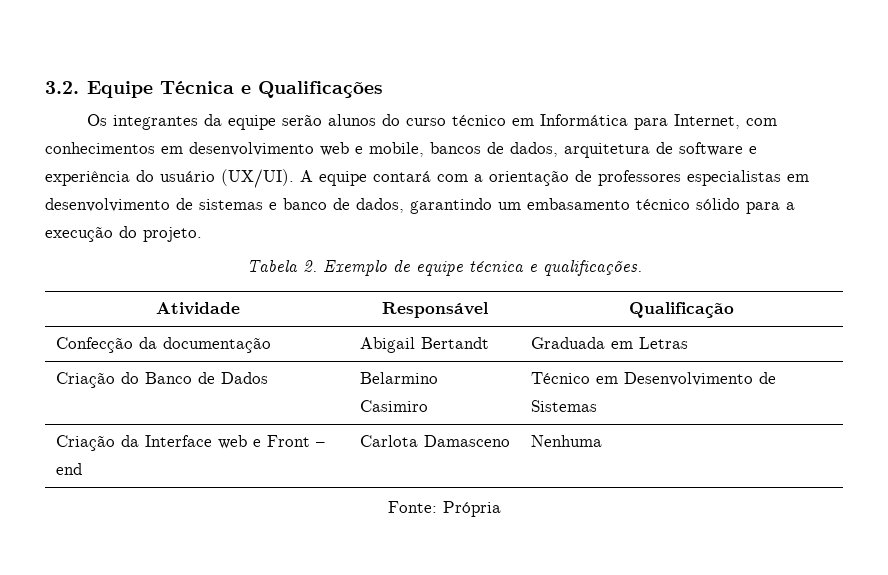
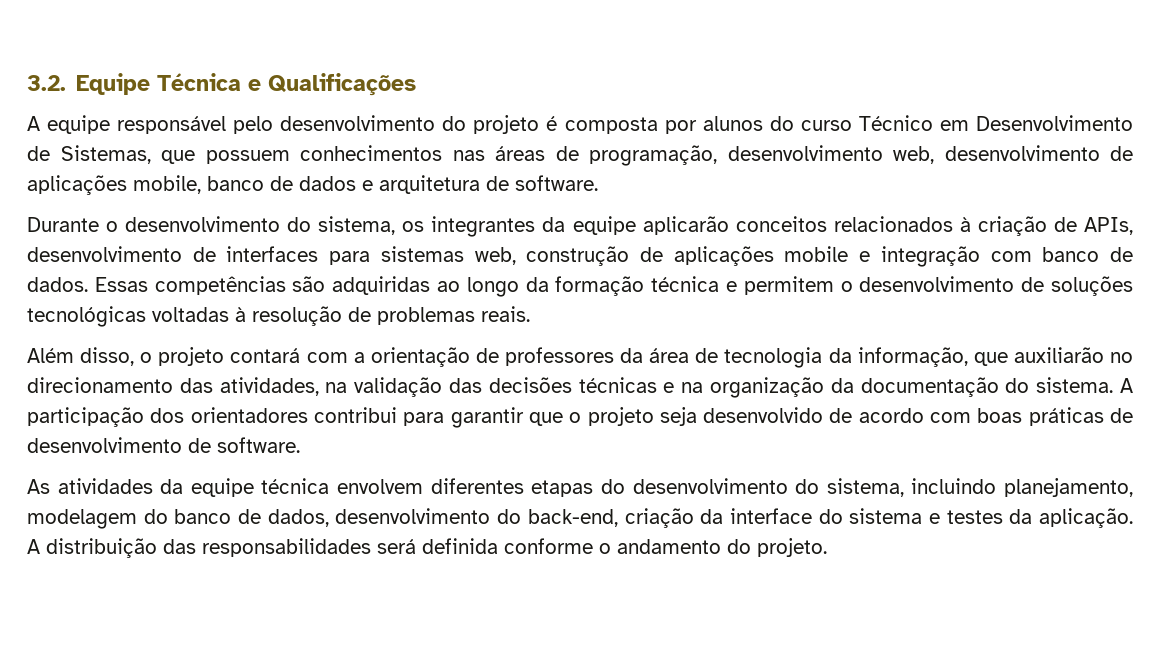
- Os integrantes da equipe serão alunos do curso técnico em Informática para Internet, com conhecimentos em desenvolvimento web e mobile, bancos de dados, arquitetura de software e experiência do usuário (UX/UI). A equipe contará com a orientação de professores especialistas em desenvolvimento de sistemas e banco de dados, garantindo um embasamento técnico sólido para a execução do projeto.
- Tabela 2. Exemplo de equipe técnica e qualificações.
- Atividade | Responsável | Qualificação
- Confecção da documentação | Abigail Bertandt | Graduada em Letras
- Criação do Banco de Dados | Belarmino Casimiro | Técnico em Desenvolvimento de Sistemas
- Criação da Interface web e Front – end | Carlota Damasceno | Nenhuma
- Fonte: Própria
+ A equipe responsável pelo desenvolvimento do projeto é composta por alunos do curso Técnico em Desenvolvimento de Sistemas, que possuem conhecimentos nas áreas de programação, desenvolvimento web, desenvolvimento de aplicações mobile, banco de dados e arquitetura de software.
+ Durante o desenvolvimento do sistema, os integrantes da equipe aplicarão conceitos relacionados à criação de APIs, desenvolvimento de interfaces para sistemas web, construção de aplicações mobile e integração com banco de dados. Essas competências são adquiridas ao longo da formação técnica e permitem o desenvolvimento de soluções tecnológicas voltadas à resolução de problemas reais.
+ Além disso, o projeto contará com a orientação de professores da área de tecnologia da informação, que auxiliarão no direcionamento das atividades, na validação das decisões técnicas e na organização da documentação do sistema. A participação dos orientadores contribui para garantir que o projeto seja desenvolvido de acordo com boas práticas de desenvolvimento de software.
+ As atividades da equipe técnica envolvem diferentes etapas do desenvolvimento do sistema, incluindo planejamento, modelagem do banco de dados, desenvolvimento do back-end, criação da interface do sistema e testes da aplicação. A distribuição das responsabilidades será definida conforme o andamento do projeto.

